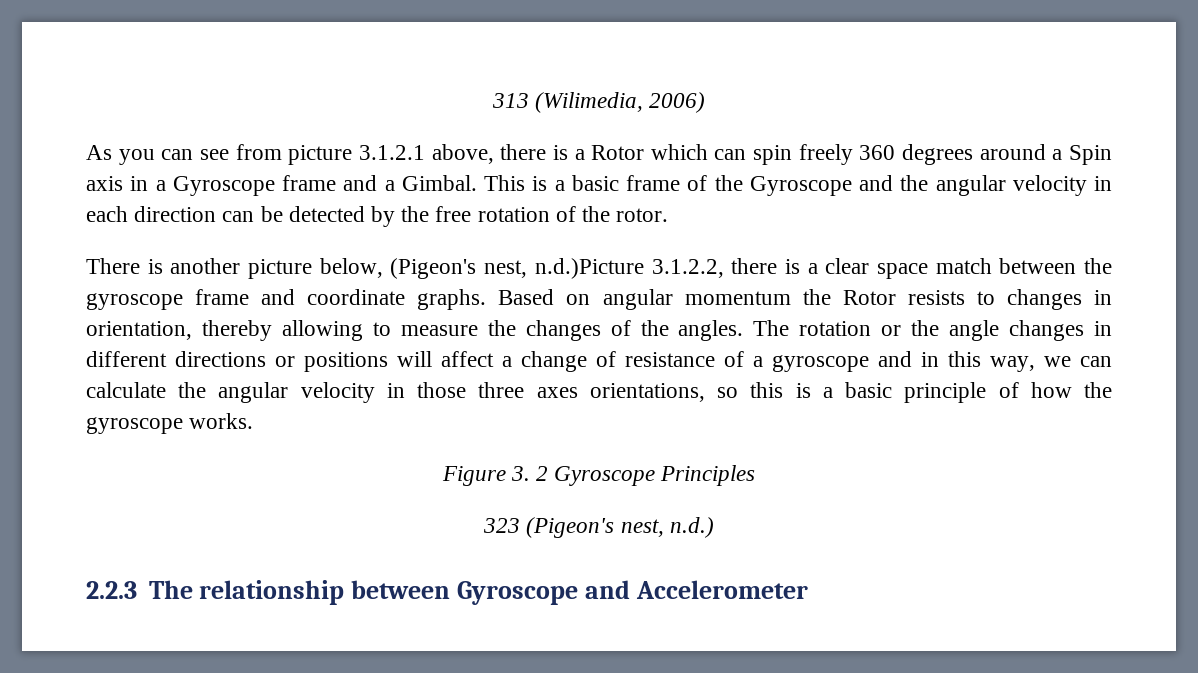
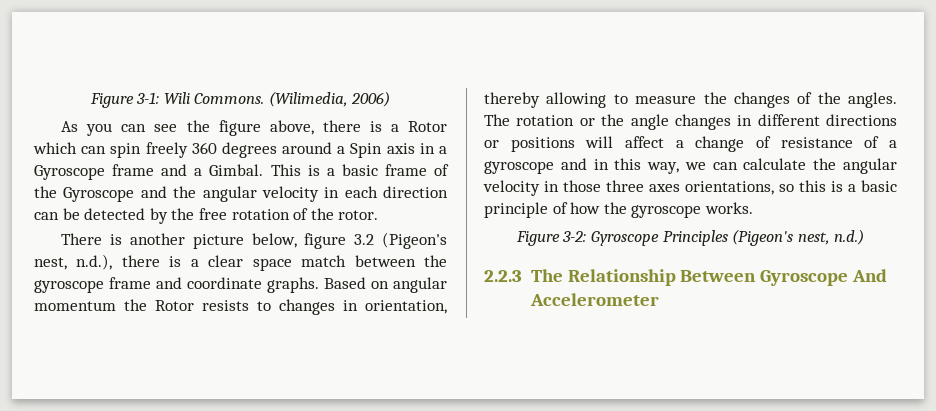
- 313 (Wilimedia, 2006)
+ Figure 3-1: Wili Commons. (Wilimedia, 2006)
- As you can see from picture 3.1.2.1 above, there is a Rotor which can spin freely 360 degrees around a Spin axis in a Gyroscope frame and a Gimbal.
+ As you can see the figure above, there is a Rotor which can spin freely 360 degrees around a Spin axis in a Gyroscope frame and a Gimbal.
- There is another picture below, (Pigeon's nest, n.d.)Picture 3.1.2.2, there is a clear space match between the gyroscope frame and coordinate graphs.
+ There is another picture below, figure 3.2 (Pigeon's nest, n.d.), there is a clear space match between the gyroscope frame and coordinate graphs.
- Figure 3. 2 Gyroscope Principles
- 323 (Pigeon's nest, n.d.)
+ Figure 3-2: Gyroscope Principles (Pigeon's nest, n.d.)
- 2.2.3 The relationship between Gyroscope and Accelerometer
+ 2.2.3 The Relationship Between Gyroscope And Accelerometer

